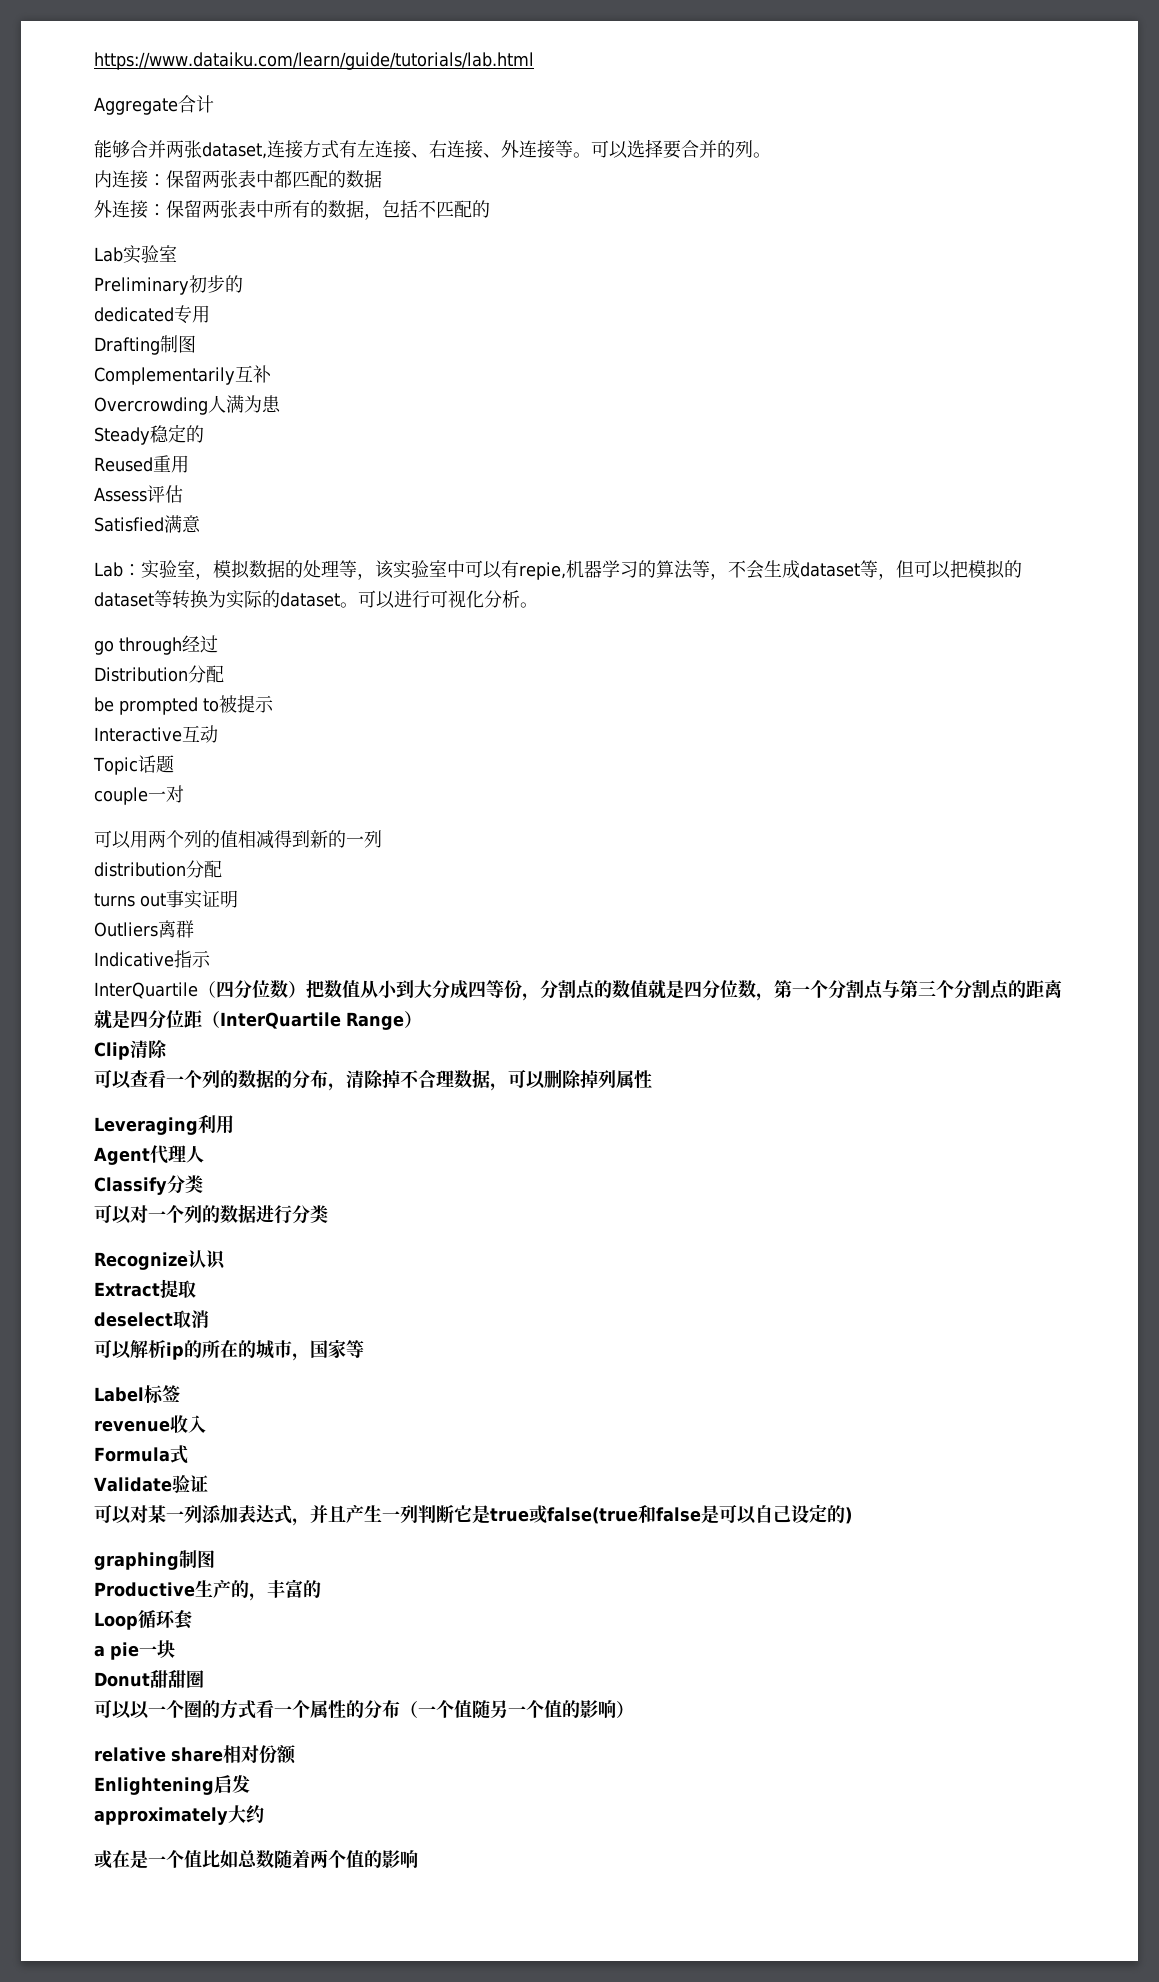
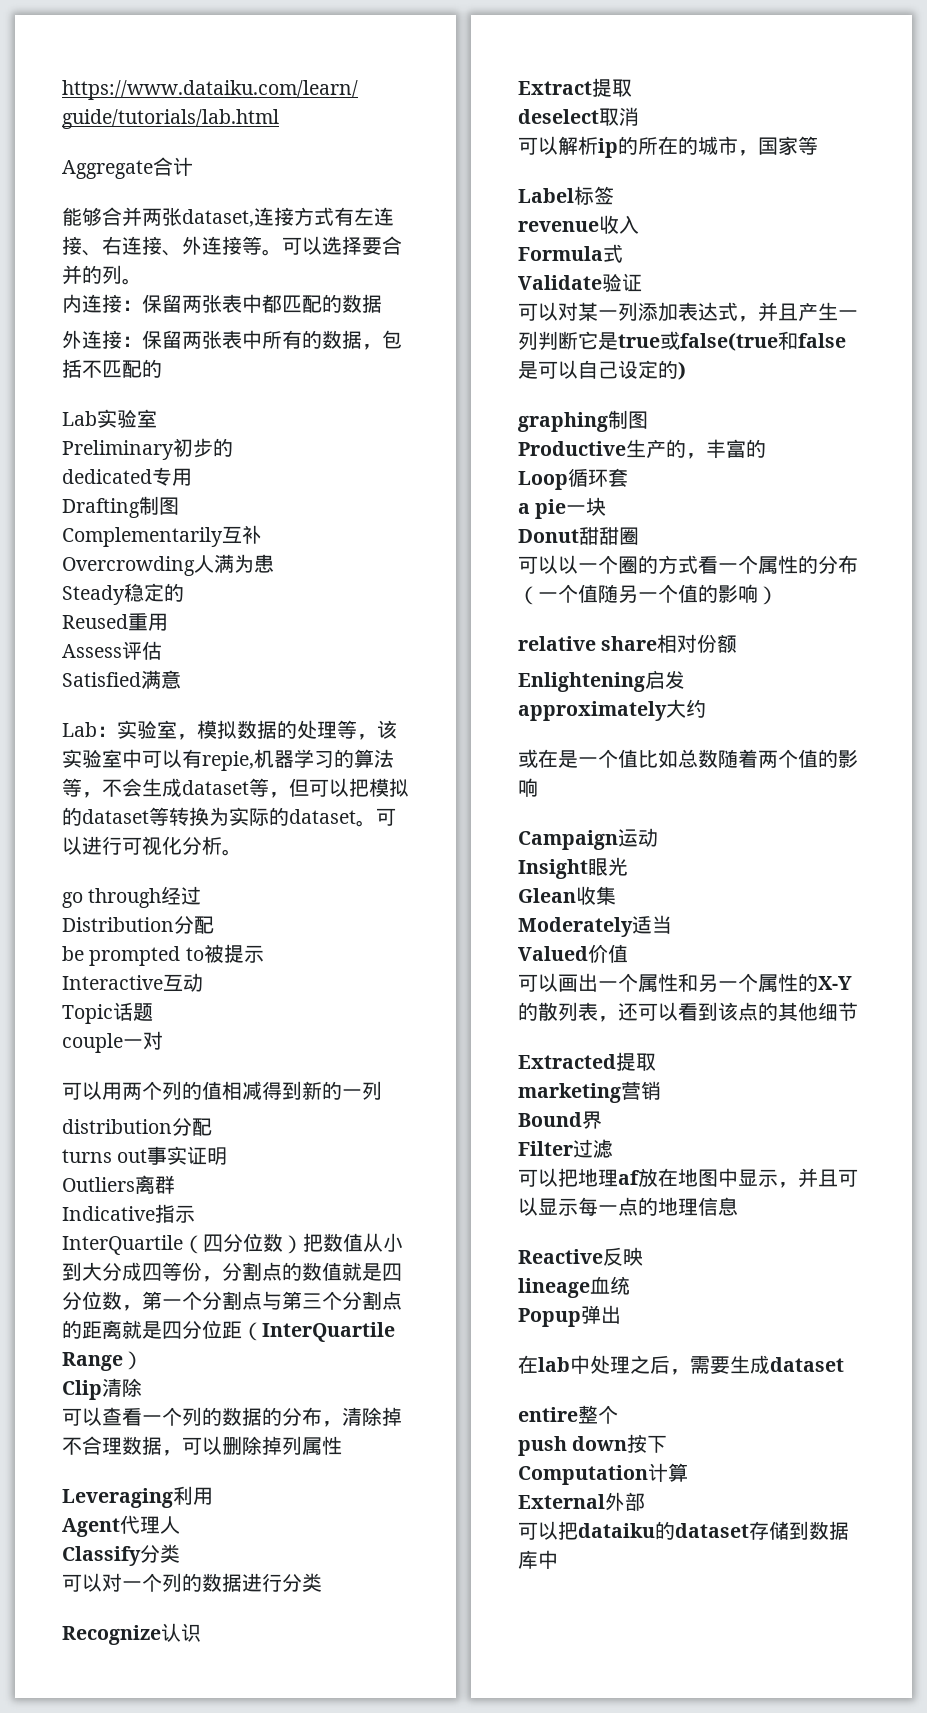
+ Campaign运动
+ Insight眼光
+ Glean收集
+ Moderately适当
+ Valued价值
+ 可以画出一个属性和另一个属性的X-Y的散列表，还可以看到该点的其他细节
+ Extracted提取
+ marketing营销
+ Bound界
+ Filter过滤
+ 可以把地理af放在地图中显示，并且可以显示每一点的地理信息
+ Reactive反映
+ lineage血统
+ Popup弹出
+ 在lab中处理之后，需要生成dataset
+ entire整个
+ push down按下
+ Computation计算
+ External外部
+ 可以把dataiku的dataset存储到数据库中

